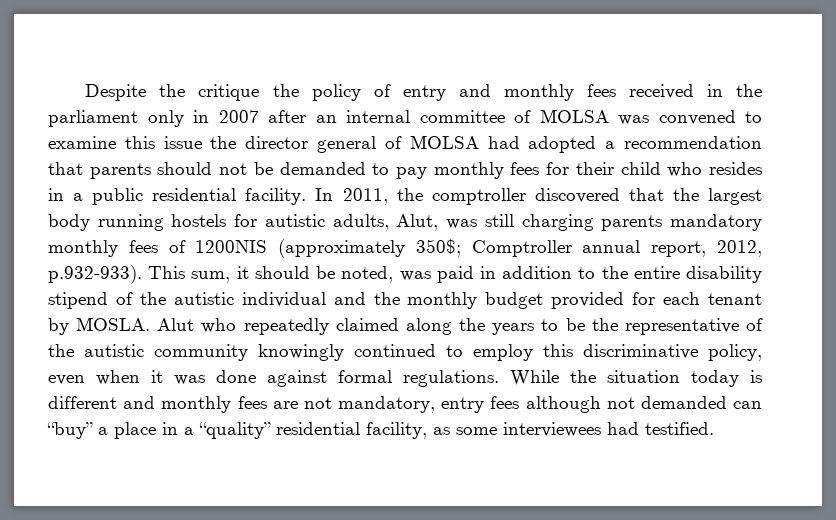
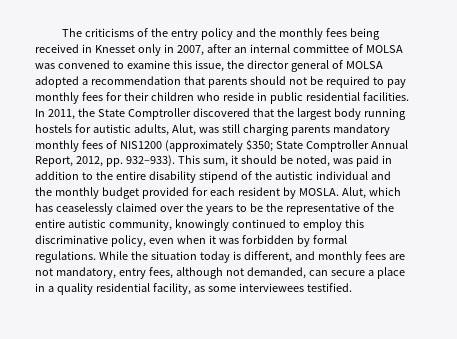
- Despite the critique the policy of entry and monthly fees received in the parliament only in 2007 after an internal committee of MOLSA was convened to examine this issue the director general of MOLSA had adopted a recommendation that parents should not be demanded to pay monthly fees for their child who resides in a public residential facility.
+ The criticisms of the entry policy and the monthly fees being received in Knesset only in 2007, after an internal committee of MOLSA was convened to examine this issue, the director general of MOLSA adopted a recommendation that parents should not be required to pay monthly fees for their children who reside in public residential facilities.
- In 2011, the comptroller discovered that the largest body running hostels for autistic adults, Alut, was still charging parents mandatory monthly fees of 1200NIS (approximately 350$; Comptroller annual report, 2012, p.932-933). This sum, it should be noted, was paid in addition to the entire disability stipend of the autistic individual and the monthly budget provided for each tenant by MOSLA.
+ In 2011, the State Comptroller discovered that the largest body running hostels for autistic adults, Alut, was still charging parents mandatory monthly fees of NIS1200 (approximately $350; State Comptroller Annual Report, 2012, pp. 932–933). This sum, it should be noted, was paid in addition to the entire disability stipend of the autistic individual and the monthly budget provided for each resident by MOSLA.
- Alut who repeatedly claimed along the years to be the representative of the autistic community knowingly continued to employ this discriminative policy, even when it was done against formal regulations.
+ Alut, which has ceaselessly claimed over the years to be the representative of the entire autistic community, knowingly continued to employ this discriminative policy, even when it was forbidden by formal regulations.
- While the situation today is different and monthly fees are not mandatory, entry fees although not demanded can “buy” a place in a “quality” residential facility, as some interviewees had testified.
+ While the situation today is different, and monthly fees are not mandatory, entry fees, although not demanded, can secure a place in a quality residential facility, as some interviewees testified.

